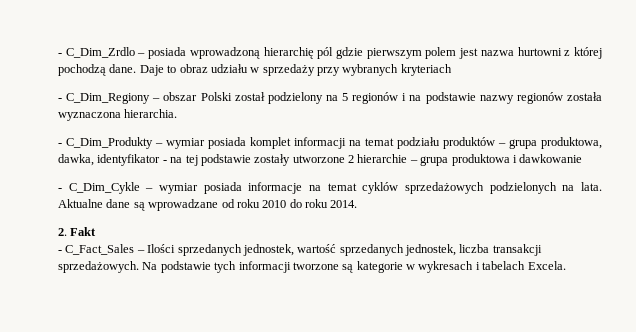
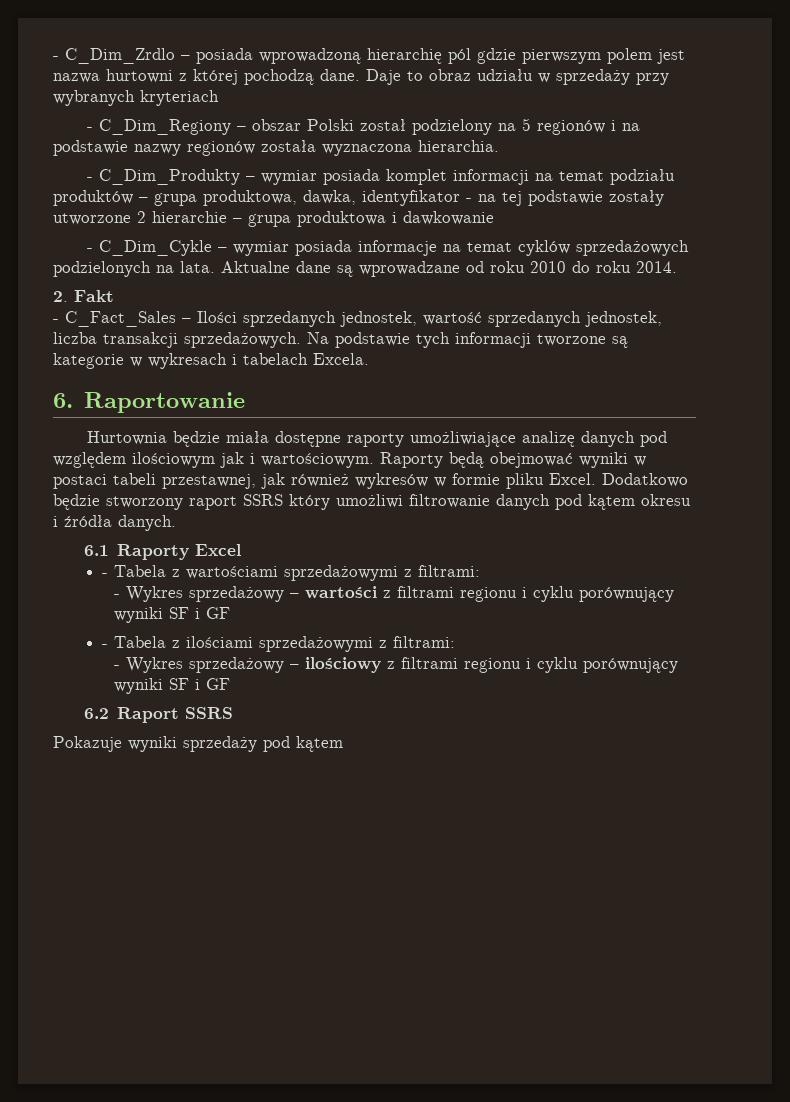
+ 6. Raportowanie
+ Hurtownia będzie miała dostępne raporty umożliwiające analizę danych pod względem ilościowym jak i wartościowym. Raporty będą obejmować wyniki w postaci tabeli przestawnej, jak również wykresów w formie pliku Excel. Dodatkowo będzie stworzony raport SSRS który umożliwi filtrowanie danych pod kątem okresu i źródła danych.
+ 6.1 Raporty Excel
+ - Tabela z wartościami sprzedażowymi z filtrami:
+ - Wykres sprzedażowy – wartości z filtrami regionu i cyklu porównujący wyniki SF i GF
+ - Tabela z ilościami sprzedażowymi z filtrami:
+ - Wykres sprzedażowy – ilościowy z filtrami regionu i cyklu porównujący wyniki SF i GF
+ 6.2 Raport SSRS
+ Pokazuje wyniki sprzedaży pod kątem

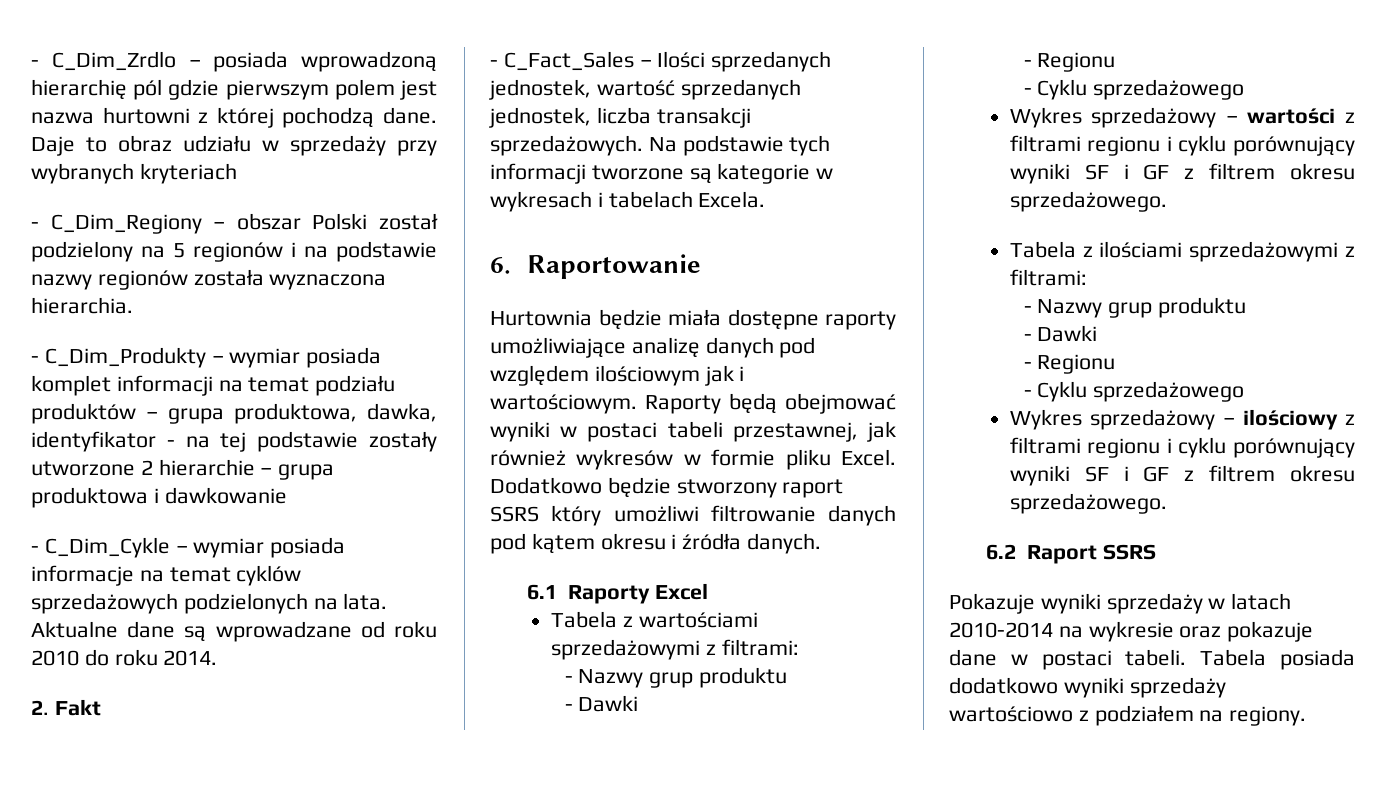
- - Tabela z wartościami sprzedażowymi z filtrami:
- - Wykres sprzedażowy – wartości z filtrami regionu i cyklu porównujący wyniki SF i GF
- - Tabela z ilościami sprzedażowymi z filtrami:
- - Wykres sprzedażowy – ilościowy z filtrami regionu i cyklu porównujący wyniki SF i GF
+ Tabela z wartościami sprzedażowymi z filtrami:
+ - Nazwy grup produktu
+ - Dawki
+ - Regionu
+ - Cyklu sprzedażowego
+ Wykres sprzedażowy – wartości z filtrami regionu i cyklu porównujący wyniki SF i GF z filtrem okresu sprzedażowego.
+ Tabela z ilościami sprzedażowymi z filtrami:
+ - Nazwy grup produktu
+ - Dawki
+ - Regionu
+ - Cyklu sprzedażowego
+ Wykres sprzedażowy – ilościowy z filtrami regionu i cyklu porównujący wyniki SF i GF z filtrem okresu sprzedażowego.
- Pokazuje wyniki sprzedaży pod kątem
+ Pokazuje wyniki sprzedaży w latach 2010-2014 na wykresie oraz pokazuje dane w postaci tabeli. Tabela posiada dodatkowo wyniki sprzedaży wartościowo z podziałem na regiony.

